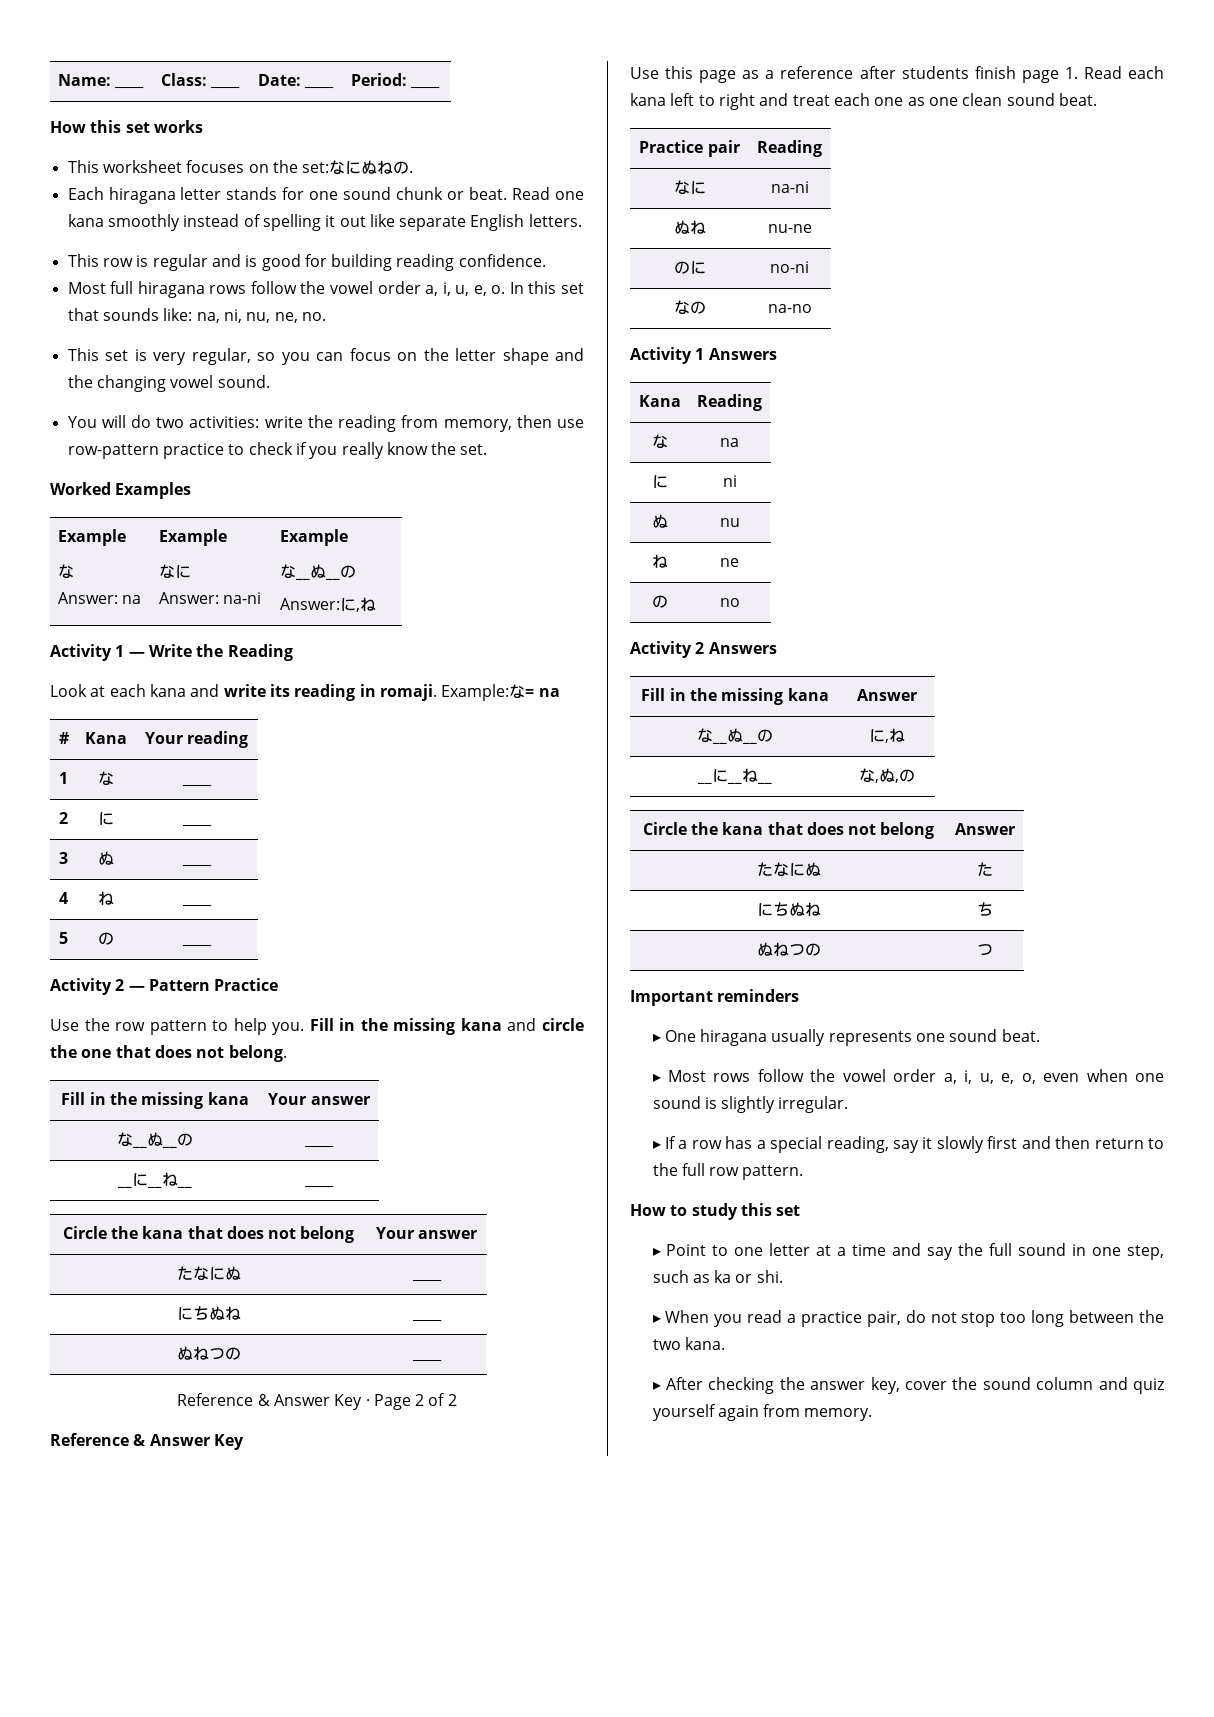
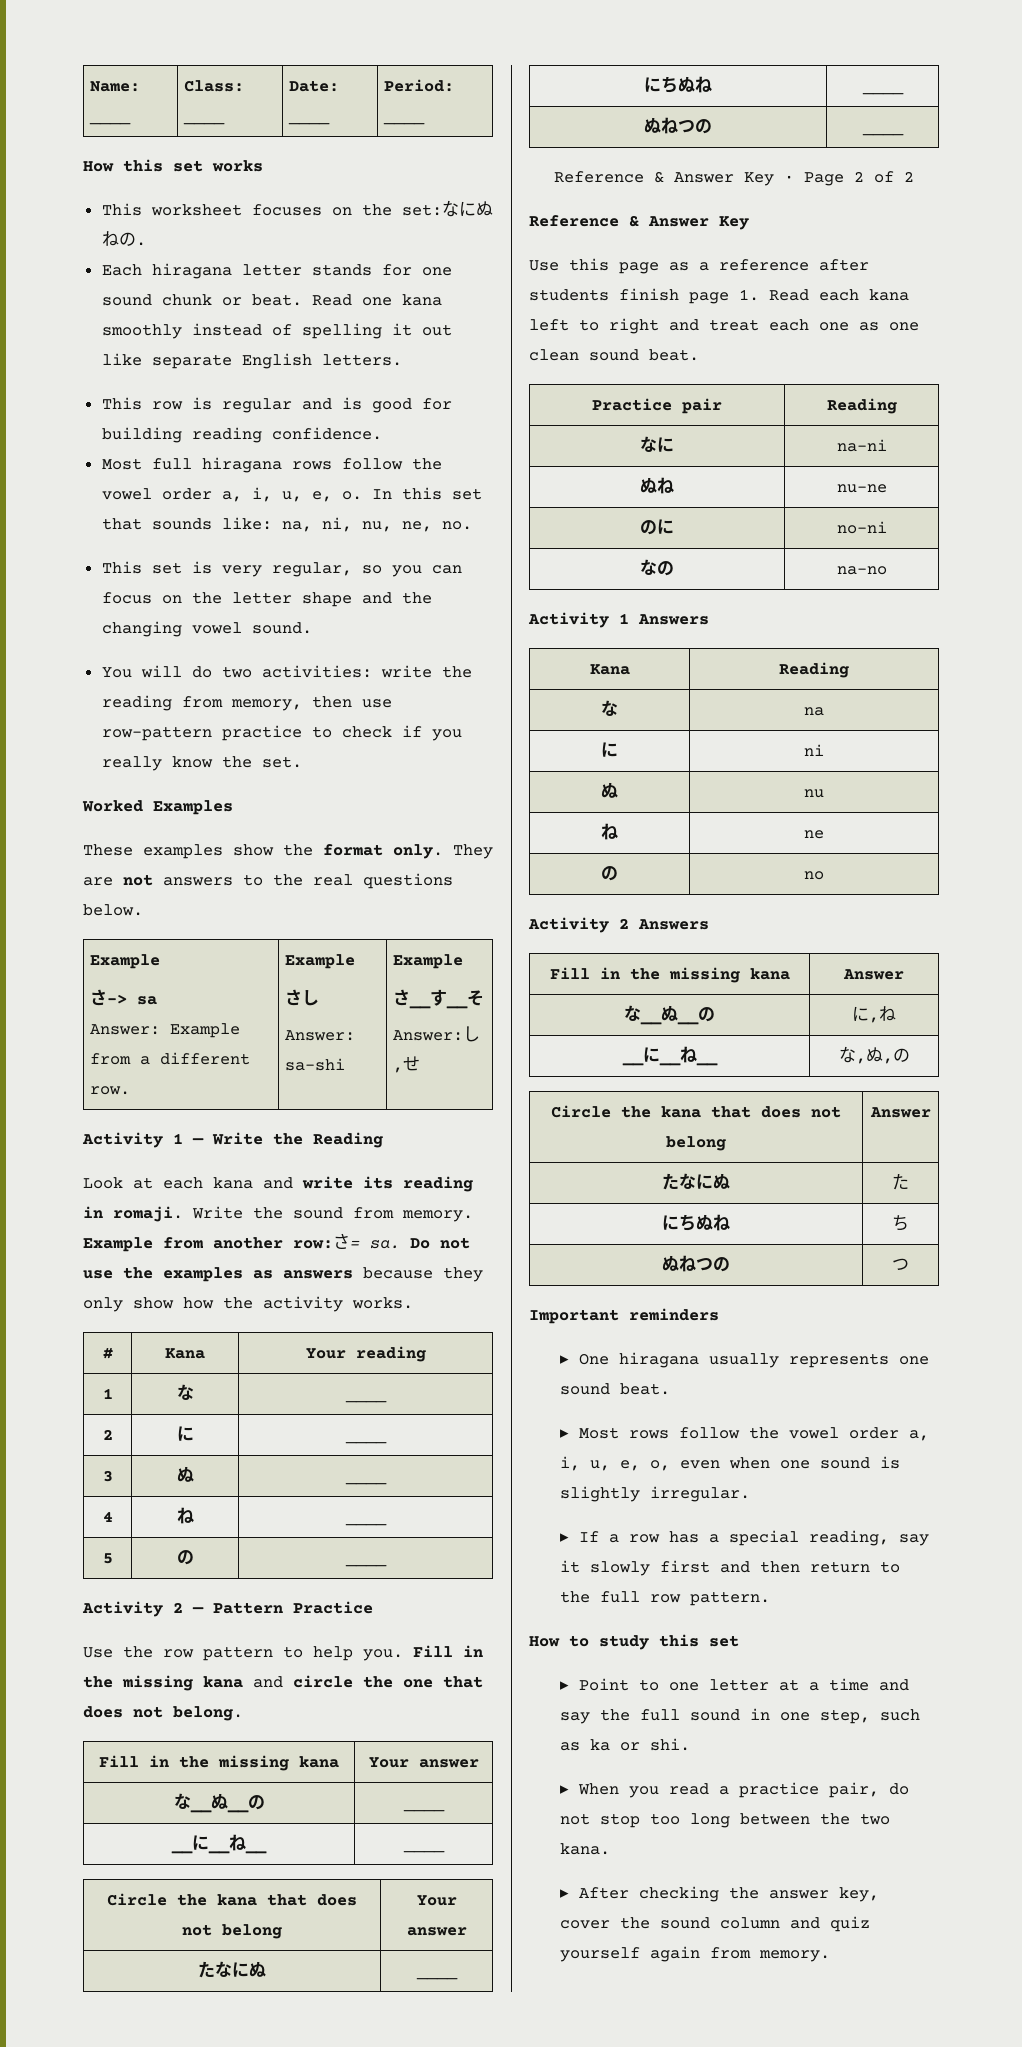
  Worked Examples
+ These examples show the format only. They are not answers to the real questions below.
  Example
- な
- Answer: na | Example
- なに
- Answer: na-ni | Example
- な__ぬ__の
- Answer:に,ね
+ さ-> sa
+ Answer: Example from a different row. | Example
+ さし
+ Answer: sa-shi | Example
+ さ__す__そ
+ Answer:し,せ
- Example:な= na
+ Write the sound from memory. Example from another row:さ= sa. Do not use the examples as answers because they only show how the activity works.

